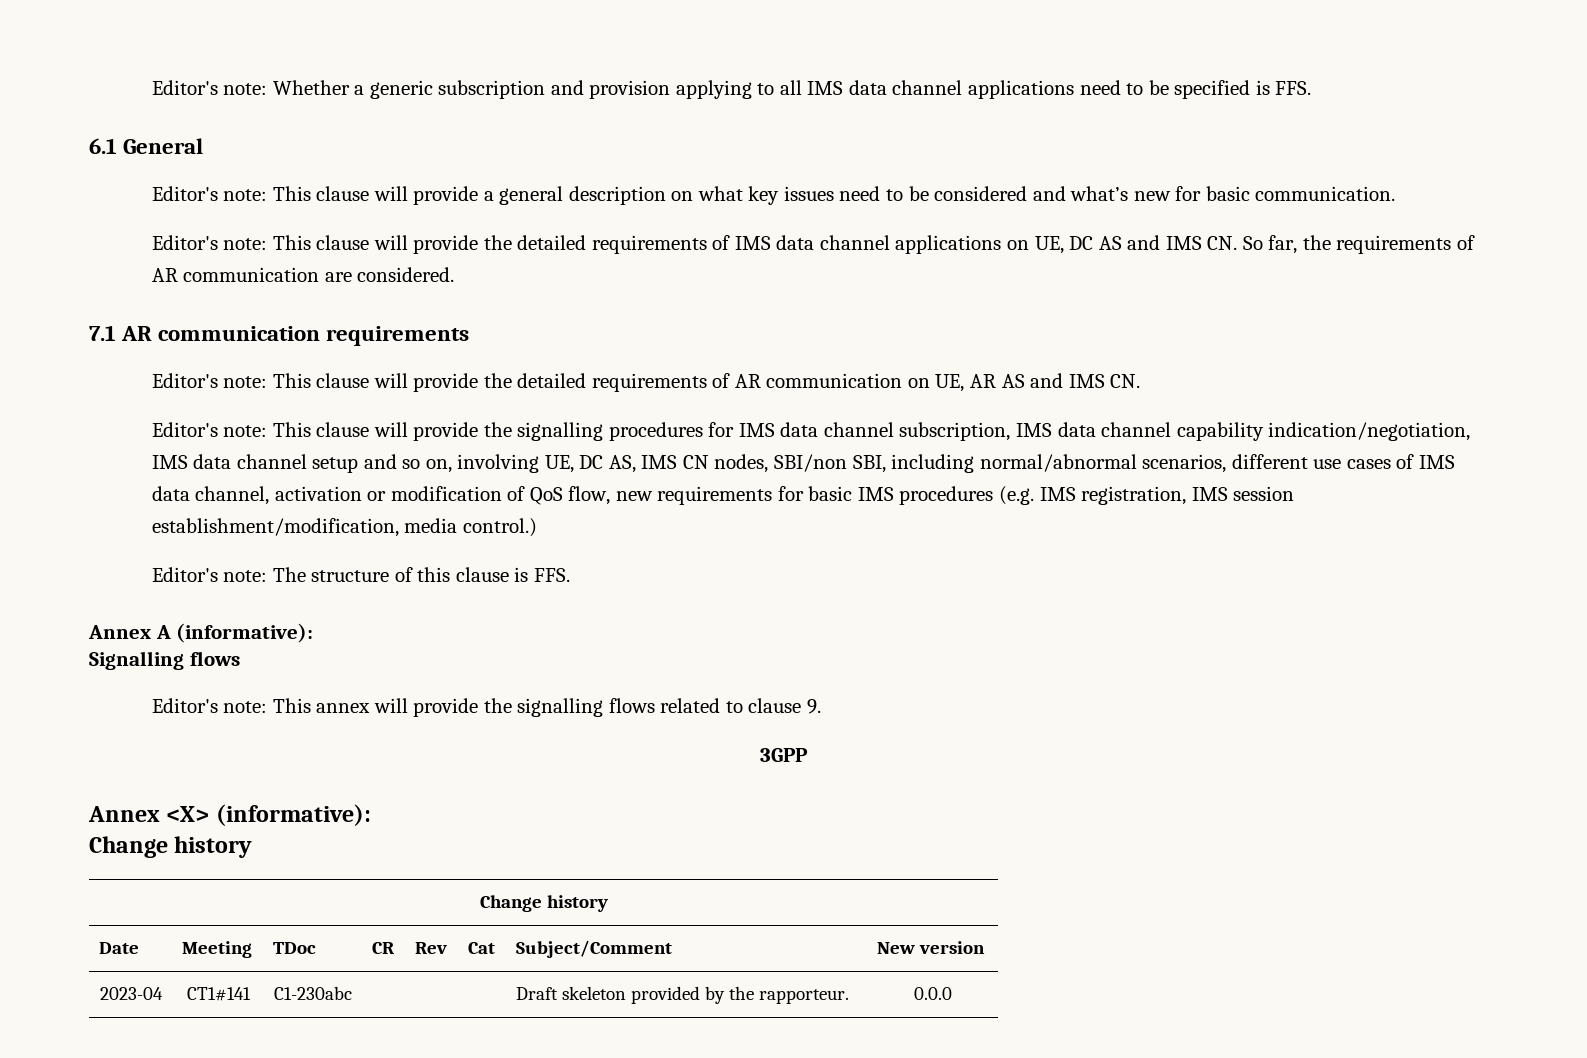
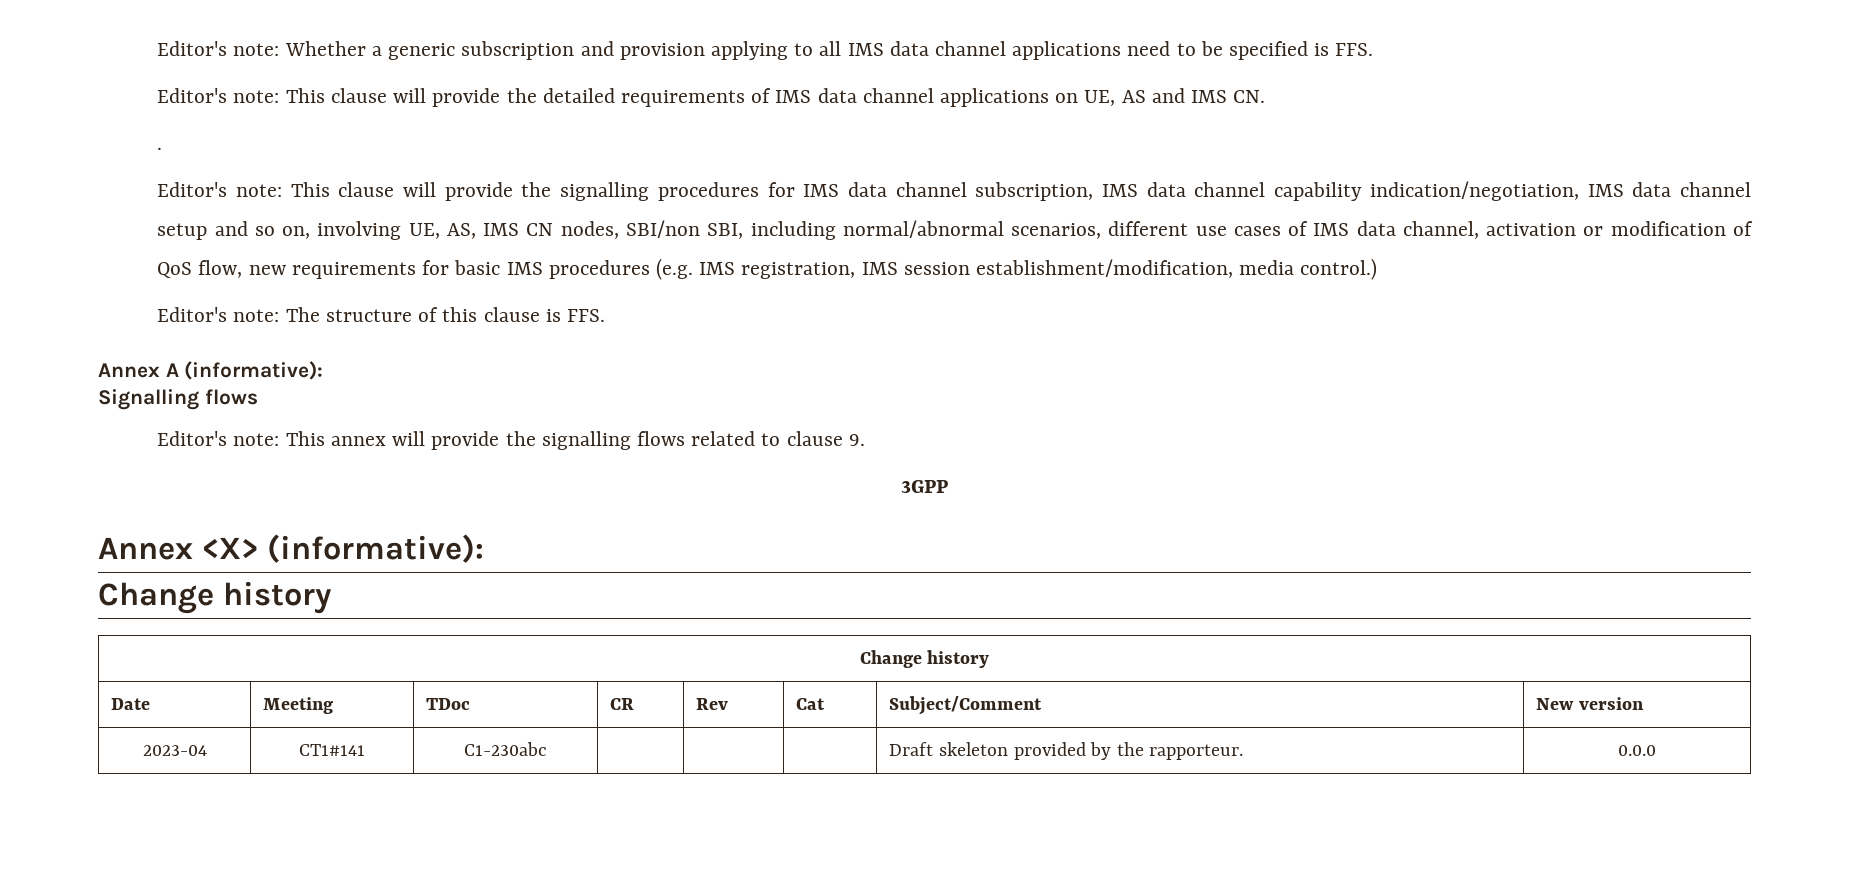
- 6.1 General
- Editor's note: This clause will provide a general description on what key issues need to be considered and what’s new for basic communication.
- Editor's note: This clause will provide the detailed requirements of IMS data channel applications on UE, DC AS and IMS CN. So far, the requirements of AR communication are considered.
- 7.1 AR communication requirements
- Editor's note: This clause will provide the detailed requirements of AR communication on UE, AR AS and IMS CN.
+ Editor's note: This clause will provide the detailed requirements of IMS data channel applications on UE, AS and IMS CN.
+ .
- This clause will provide the signalling procedures for IMS data channel subscription, IMS data channel capability indication/negotiation, IMS data channel setup and so on, involving UE, DC AS, IMS CN nodes, SBI/non SBI, including normal/abnormal scenarios, different use cases of IMS data channel, activation or modification of QoS flow, new requirements for basic IMS procedures (e.g. IMS registration, IMS session establishment/modification, media control.)
+ This clause will provide the signalling procedures for IMS data channel subscription, IMS data channel capability indication/negotiation, IMS data channel setup and so on, involving UE, AS, IMS CN nodes, SBI/non SBI, including normal/abnormal scenarios, different use cases of IMS data channel, activation or modification of QoS flow, new requirements for basic IMS procedures (e.g. IMS registration, IMS session establishment/modification, media control.)

